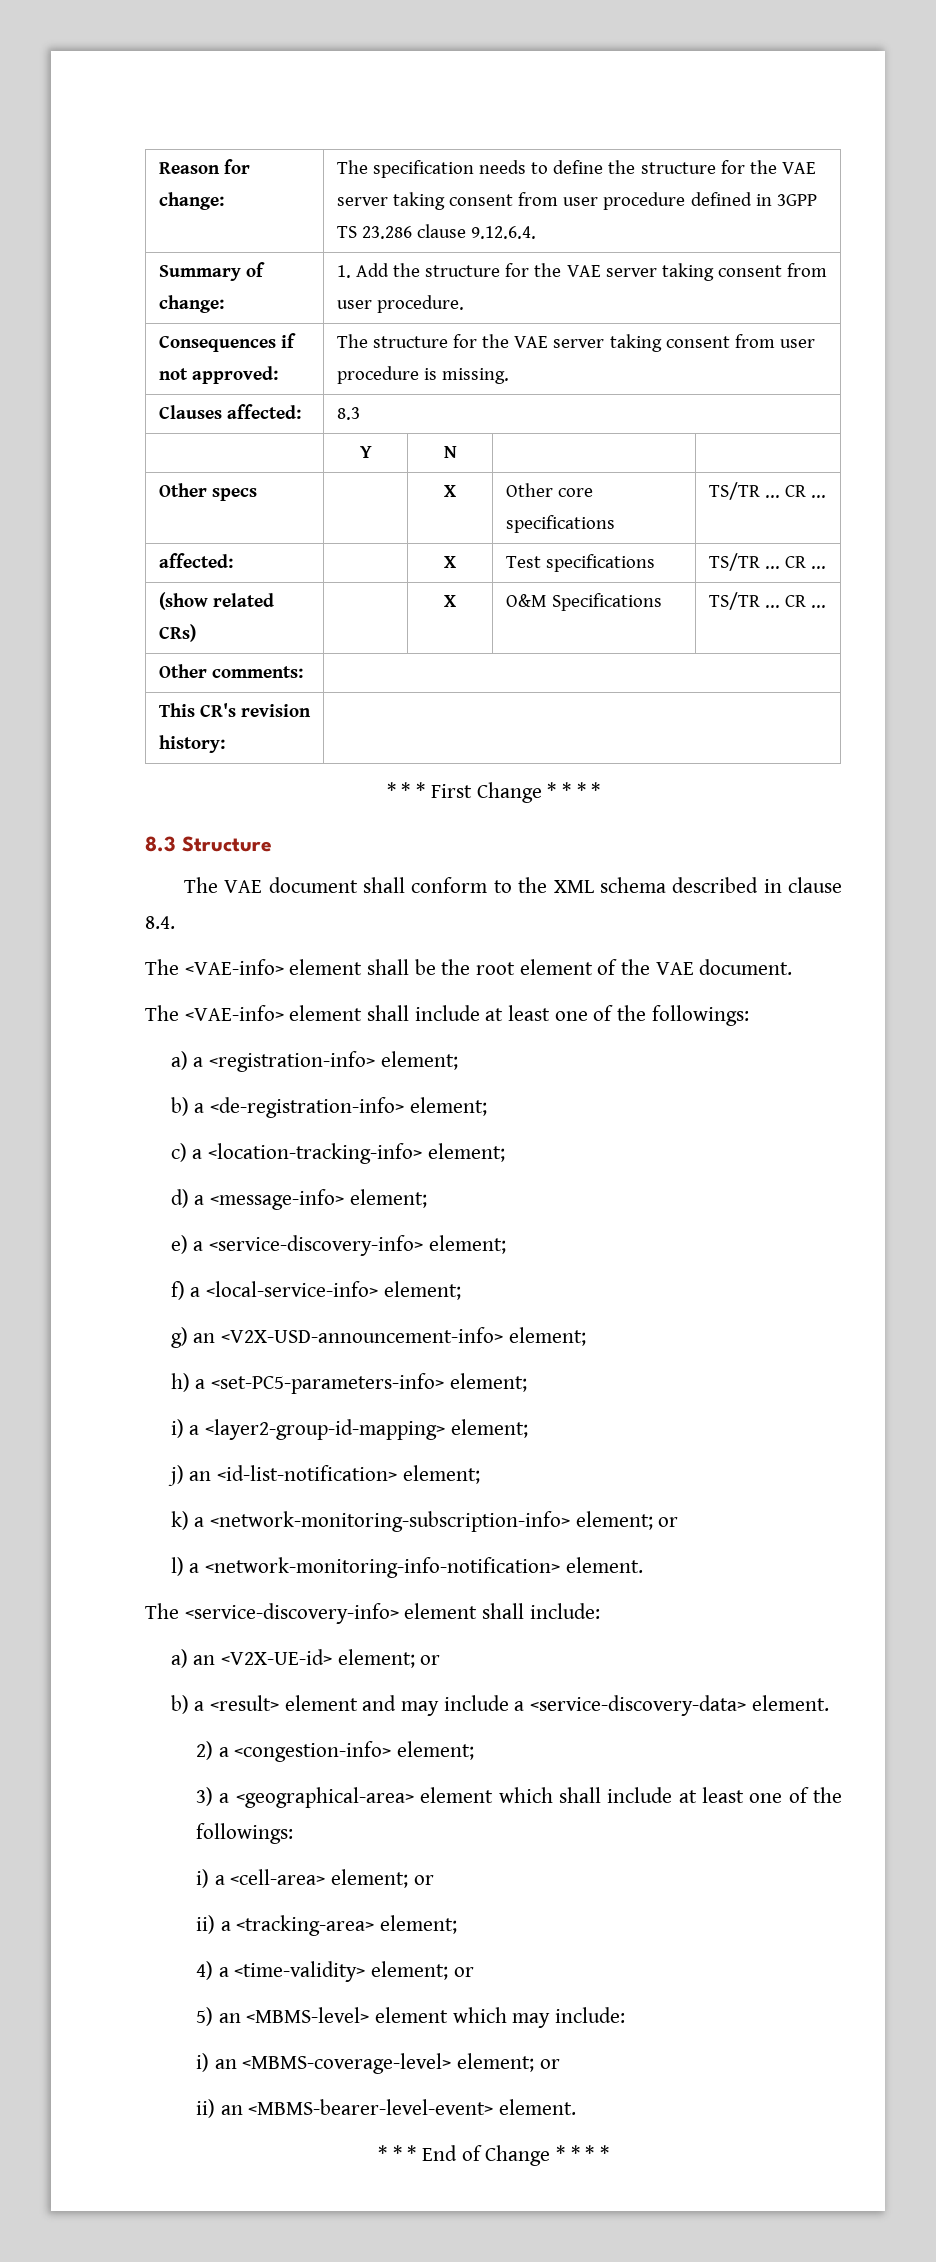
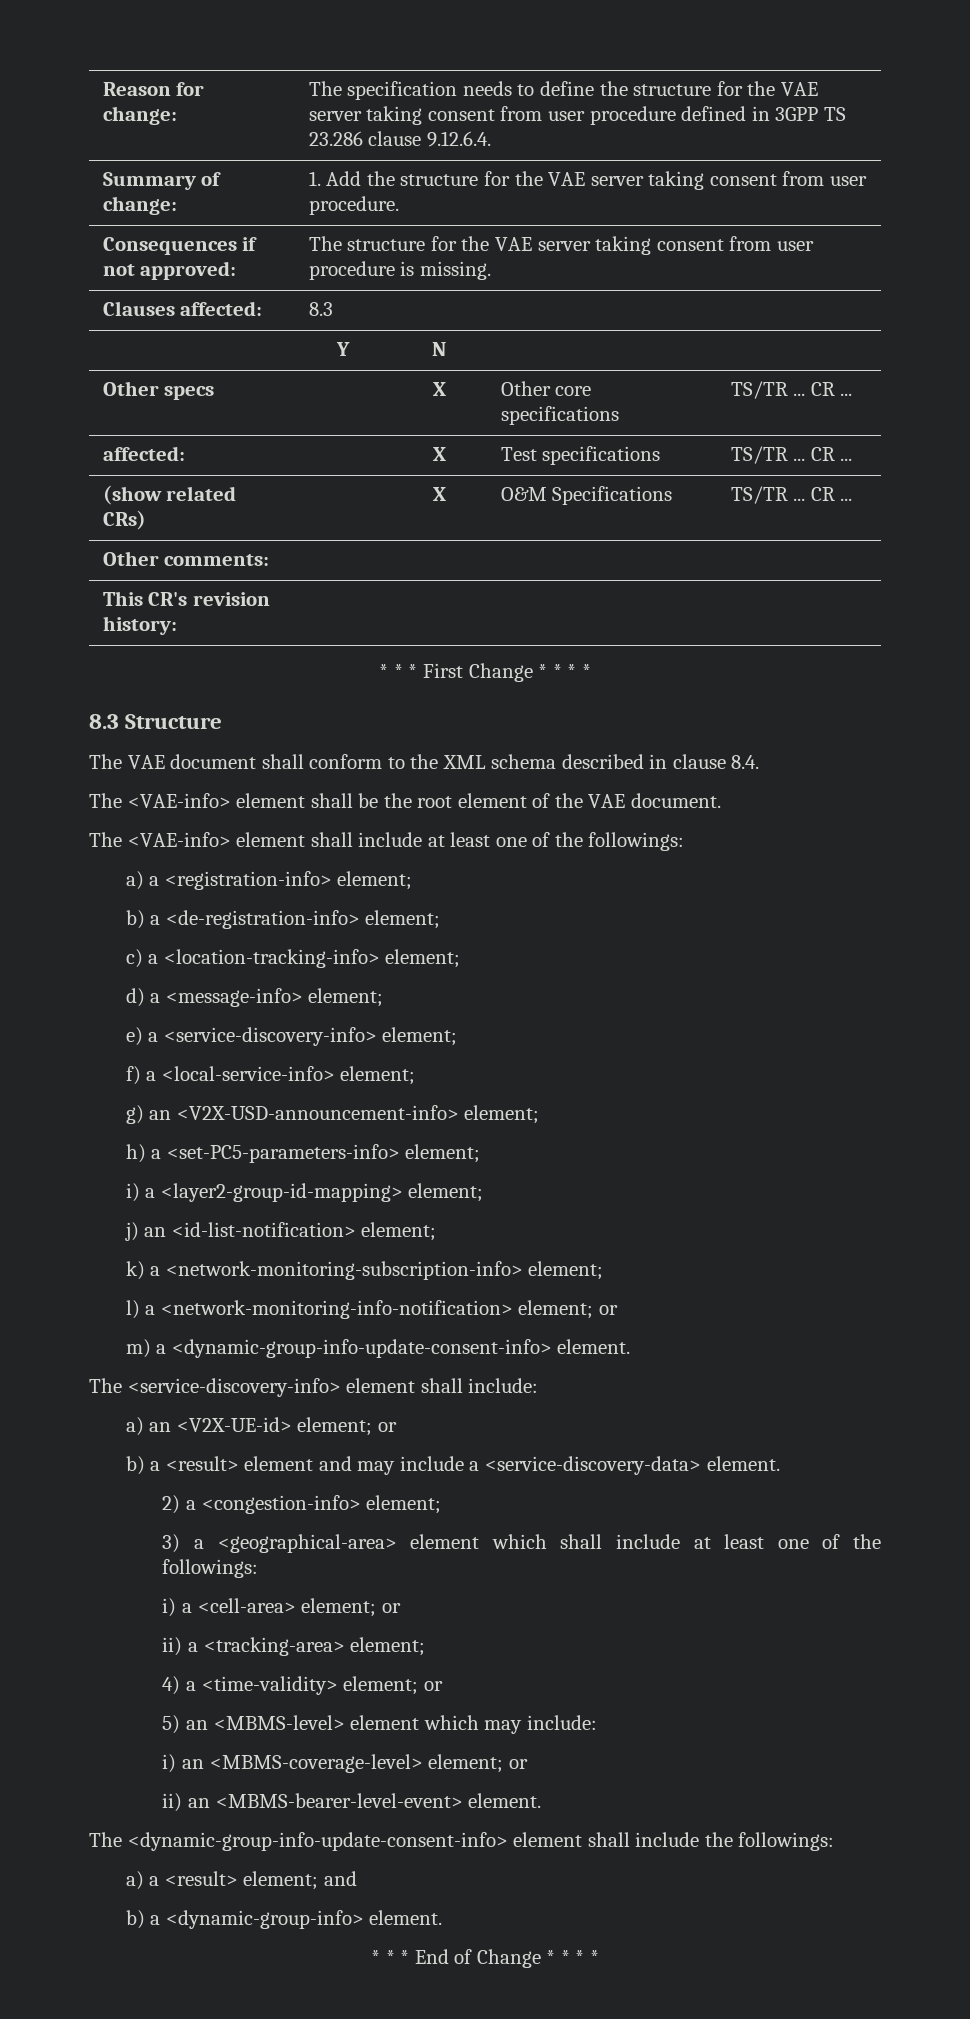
- k) a <network-monitoring-subscription-info> element; or
+ k) a <network-monitoring-subscription-info> element;
- l) a <network-monitoring-info-notification> element.
+ l) a <network-monitoring-info-notification> element; or
+ m) a <dynamic-group-info-update-consent-info> element.
+ The <dynamic-group-info-update-consent-info> element shall include the followings:
+ a) a <result> element; and
+ b) a <dynamic-group-info> element.

